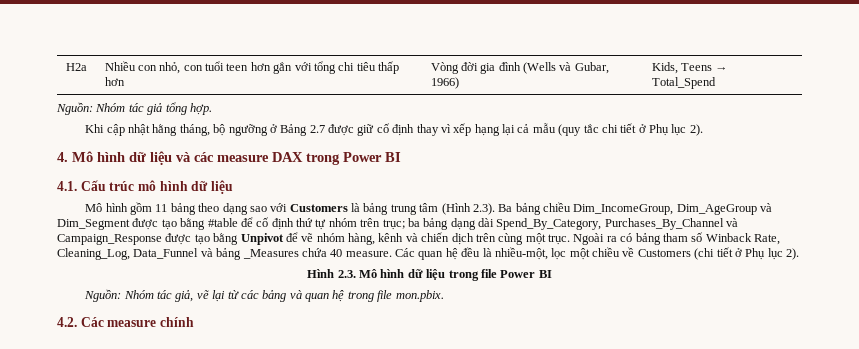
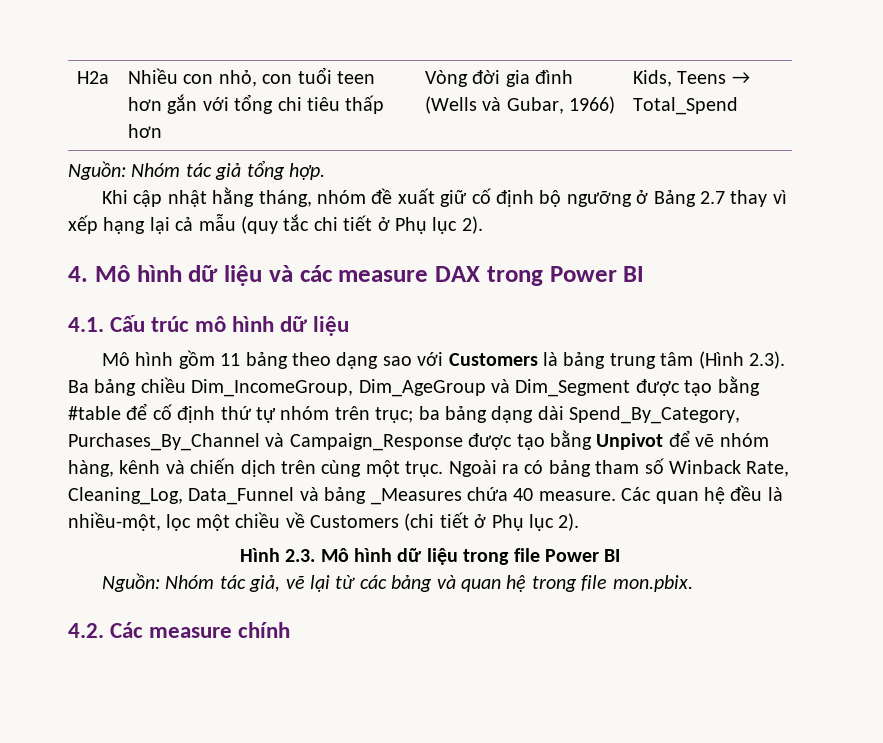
- Khi cập nhật hằng tháng, bộ ngưỡng ở Bảng 2.7 được giữ cố định thay vì xếp hạng lại cả mẫu (quy tắc chi tiết ở Phụ lục 2).
+ Khi cập nhật hằng tháng, nhóm đề xuất giữ cố định bộ ngưỡng ở Bảng 2.7 thay vì xếp hạng lại cả mẫu (quy tắc chi tiết ở Phụ lục 2).

